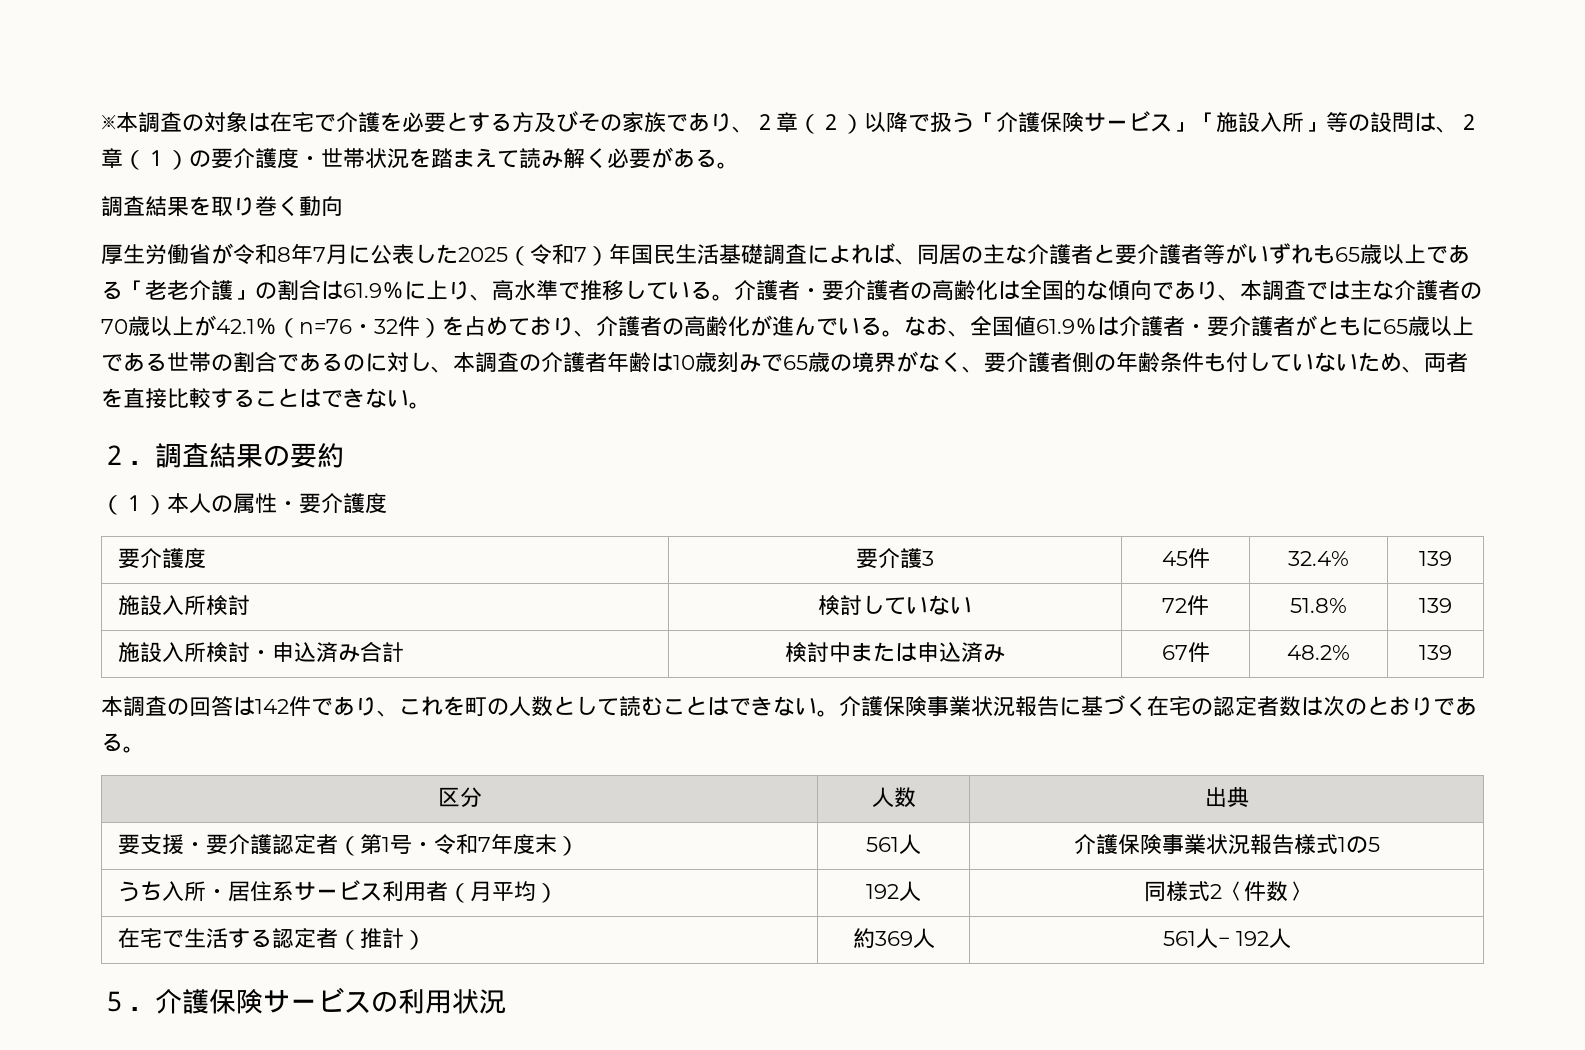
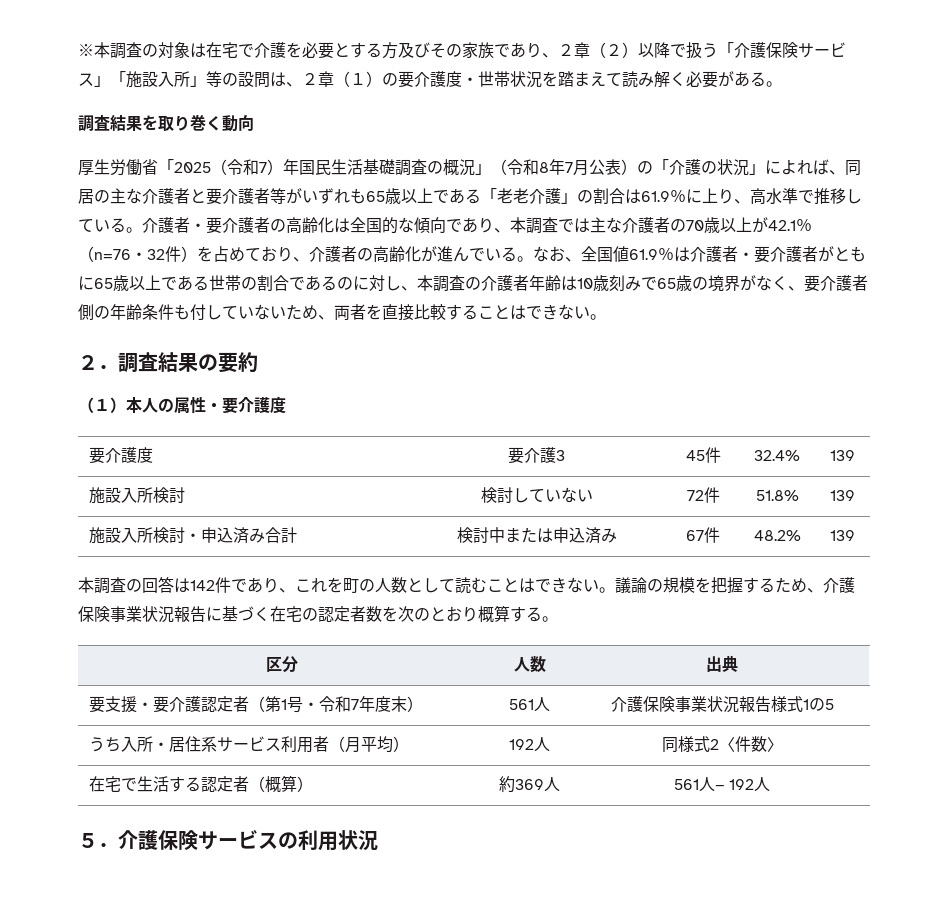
- 厚生労働省が令和8年7月に公表した2025（令和7）年国民生活基礎調査によれば、同居の主な介護者と要介護者等がいずれも65歳以上である「老老介護」の割合は61.9％に上り、高水準で推移している。
+ 厚生労働省「2025（令和7）年国民生活基礎調査の概況」（令和8年7月公表）の「介護の状況」によれば、同居の主な介護者と要介護者等がいずれも65歳以上である「老老介護」の割合は61.9％に上り、高水準で推移している。
- 介護保険事業状況報告に基づく在宅の認定者数は次のとおりである。
+ 議論の規模を把握するため、介護保険事業状況報告に基づく在宅の認定者数を次のとおり概算する。
- 在宅で生活する認定者（推計） | 約369人 | 561人− 192人
+ 在宅で生活する認定者（概算） | 約369人 | 561人− 192人

